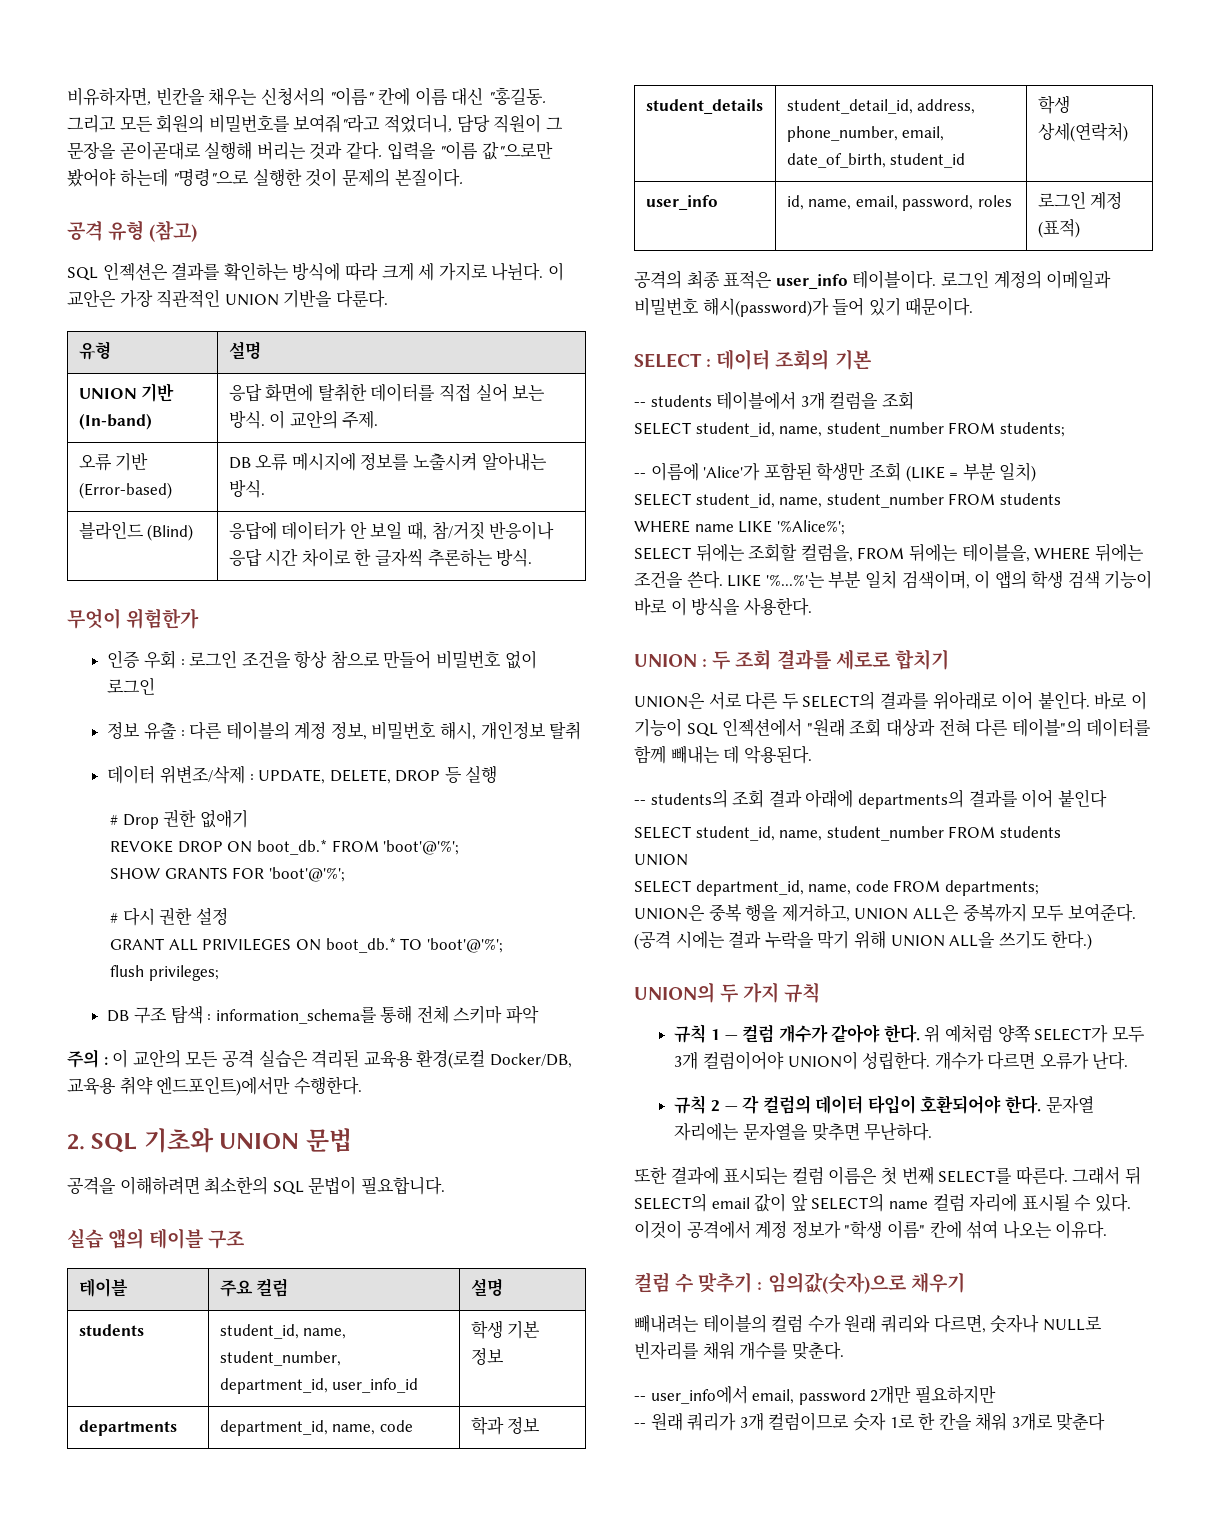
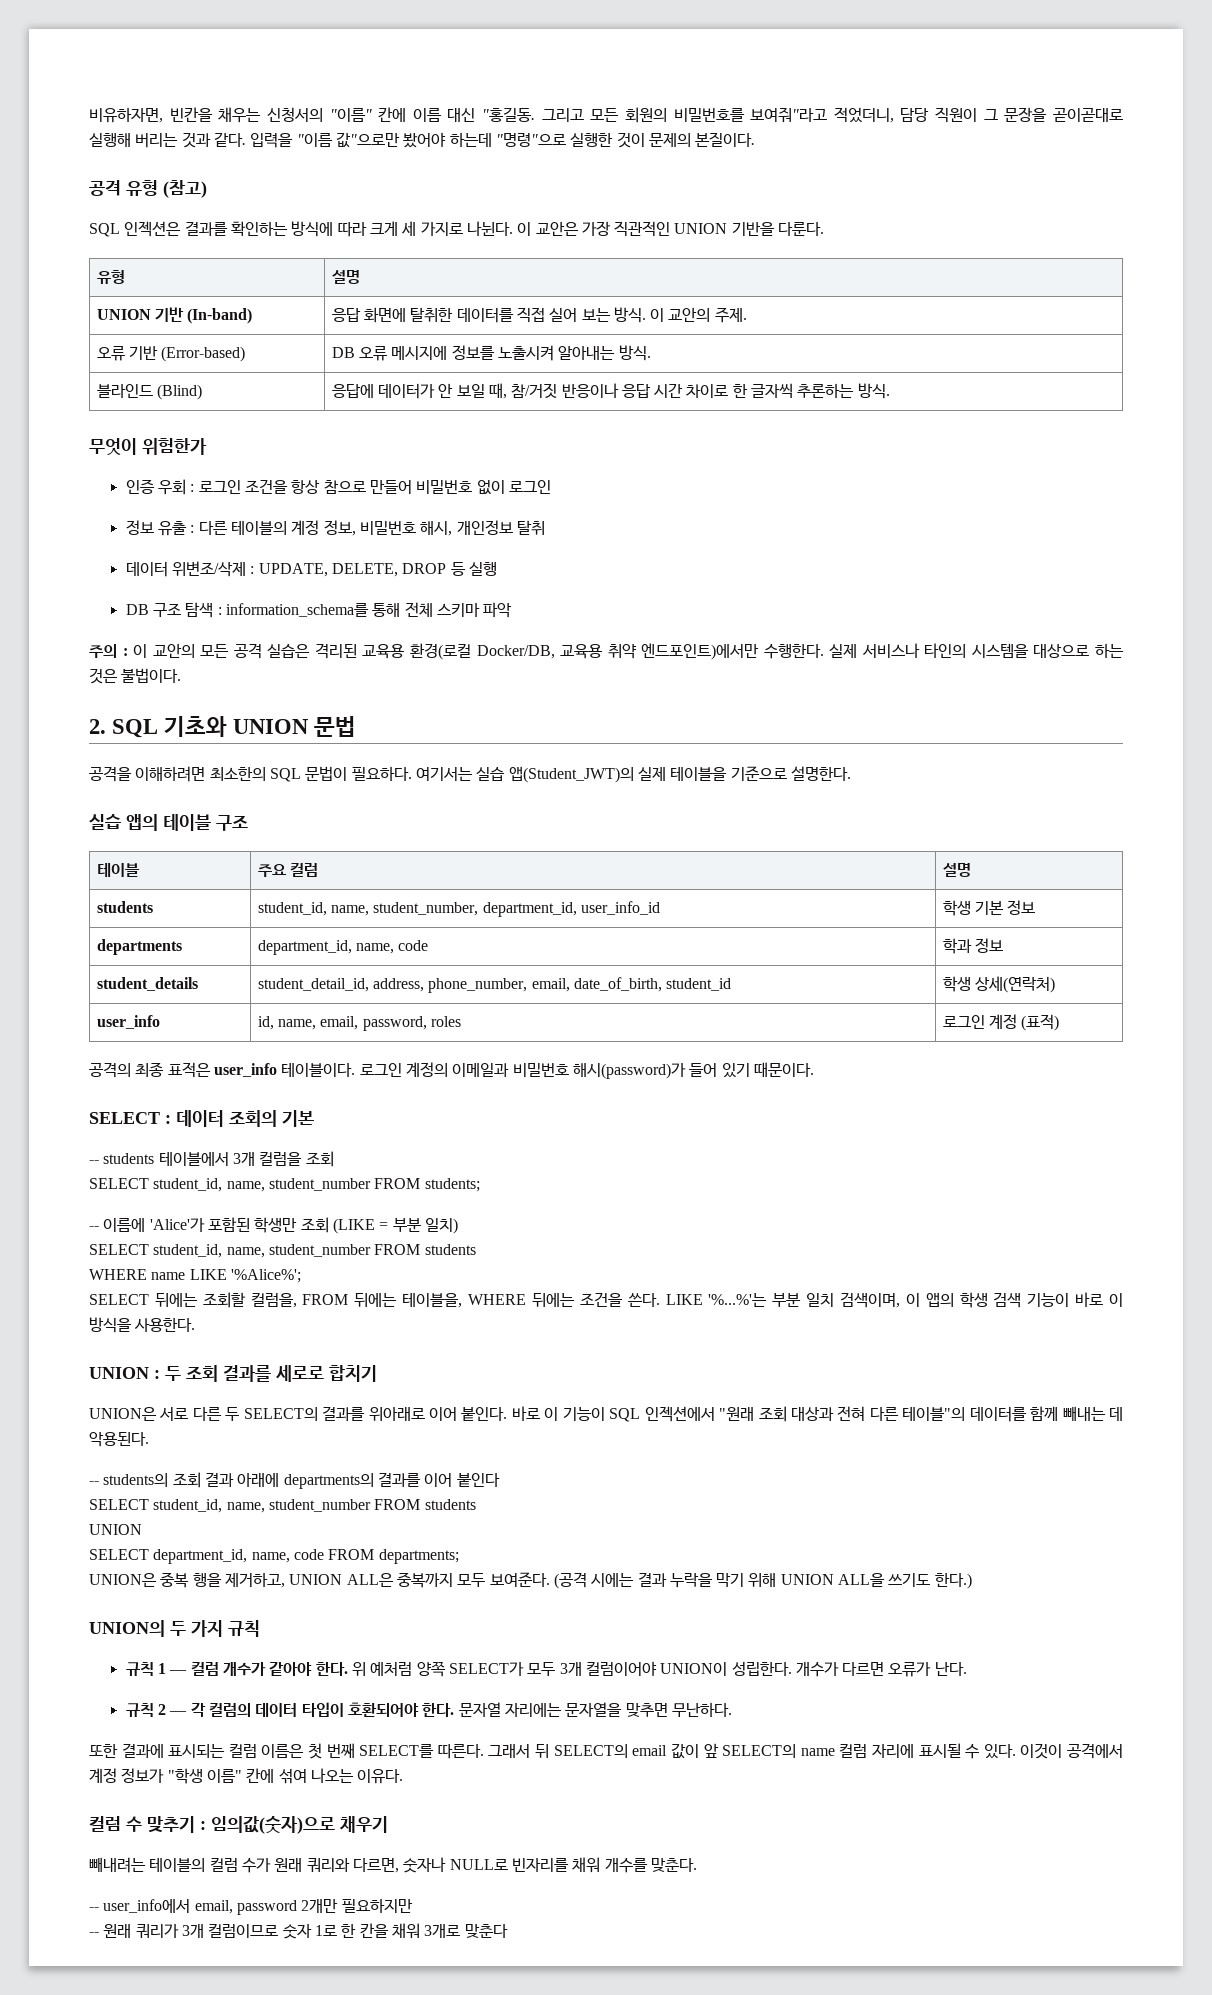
- # Drop 권한 없애기
- REVOKE DROP ON boot_db.* FROM 'boot'@'%';
- SHOW GRANTS FOR 'boot'@'%';
- # 다시 권한 설정
- GRANT ALL PRIVILEGES ON boot_db.* TO 'boot'@'%';
- flush privileges;
+ 실제 서비스나 타인의 시스템을 대상으로 하는 것은 불법이다.
- 공격을 이해하려면 최소한의 SQL 문법이 필요합니다.
+ 공격을 이해하려면 최소한의 SQL 문법이 필요하다. 여기서는 실습 앱(Student_JWT)의 실제 테이블을 기준으로 설명한다.

